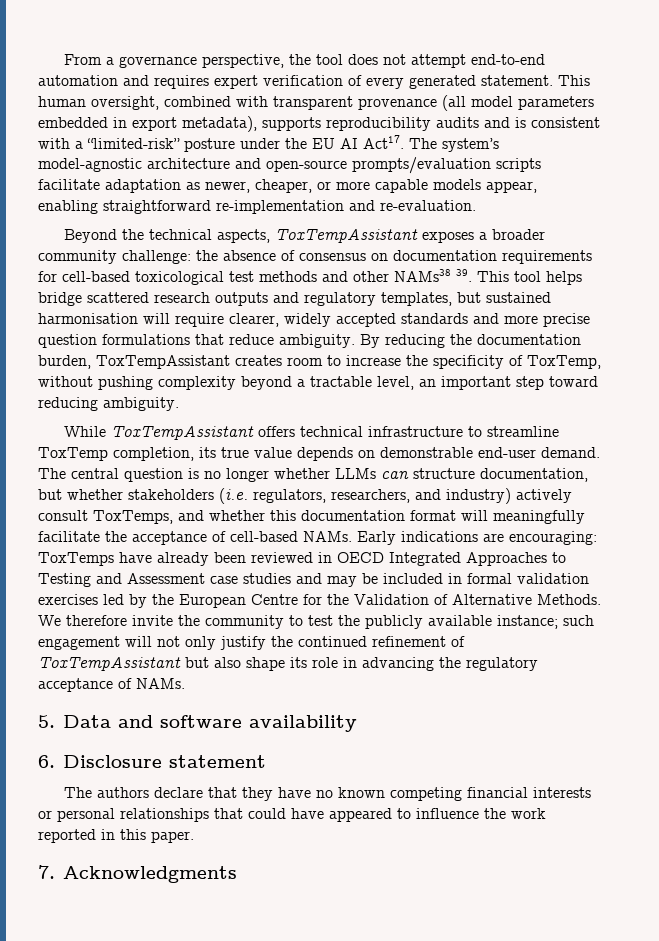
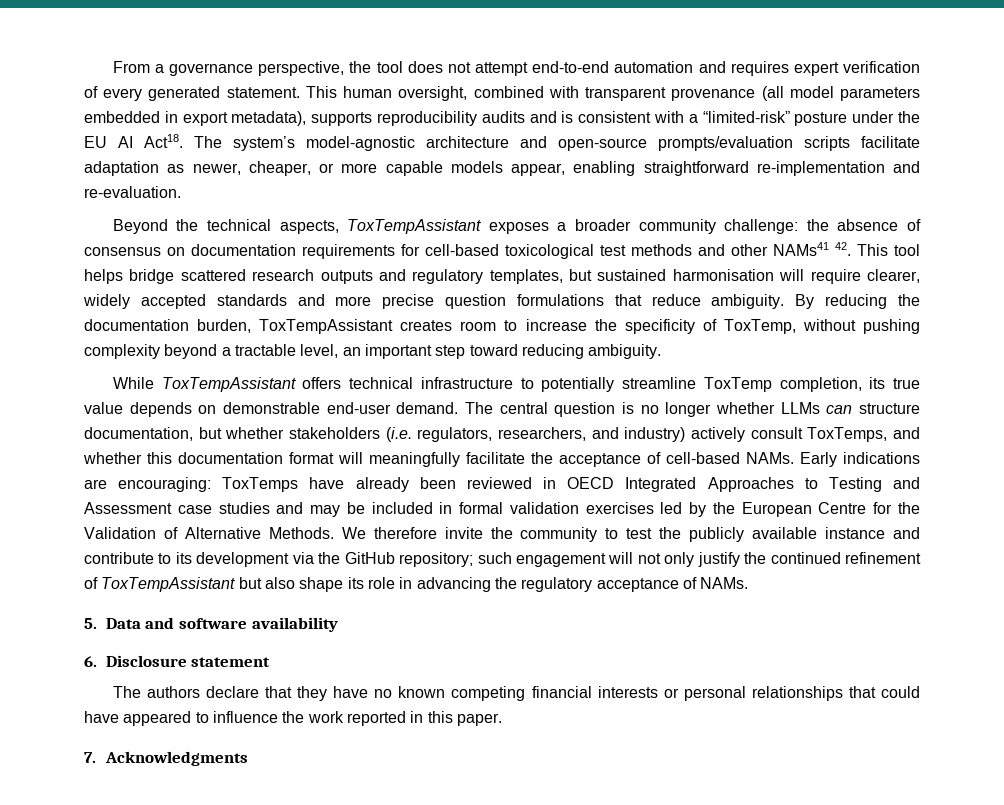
- This human oversight, combined with transparent provenance (all model parameters embedded in export metadata), supports reproducibility audits and is consistent with a “limited-risk” posture under the EU AI Act17.
+ This human oversight, combined with transparent provenance (all model parameters embedded in export metadata), supports reproducibility audits and is consistent with a “limited-risk” posture under the EU AI Act18.
- Beyond the technical aspects, ToxTempAssistant exposes a broader community challenge: the absence of consensus on documentation requirements for cell-based toxicological test methods and other NAMs38 39. This tool helps bridge scattered research outputs and regulatory templates, but sustained harmonisation will require clearer, widely accepted standards and more precise question formulations that reduce ambiguity.
+ Beyond the technical aspects, ToxTempAssistant exposes a broader community challenge: the absence of consensus on documentation requirements for cell-based toxicological test methods and other NAMs41 42. This tool helps bridge scattered research outputs and regulatory templates, but sustained harmonisation will require clearer, widely accepted standards and more precise question formulations that reduce ambiguity.
- While ToxTempAssistant offers technical infrastructure to streamline ToxTemp completion, its true value depends on demonstrable end-user demand.
+ While ToxTempAssistant offers technical infrastructure to potentially streamline ToxTemp completion, its true value depends on demonstrable end-user demand.
- We therefore invite the community to test the publicly available instance; such engagement will not only justify the continued refinement of ToxTempAssistant but also shape its role in advancing the regulatory acceptance of NAMs.
+ We therefore invite the community to test the publicly available instance and contribute to its development via the GitHub repository; such engagement will not only justify the continued refinement of ToxTempAssistant but also shape its role in advancing the regulatory acceptance of NAMs.

